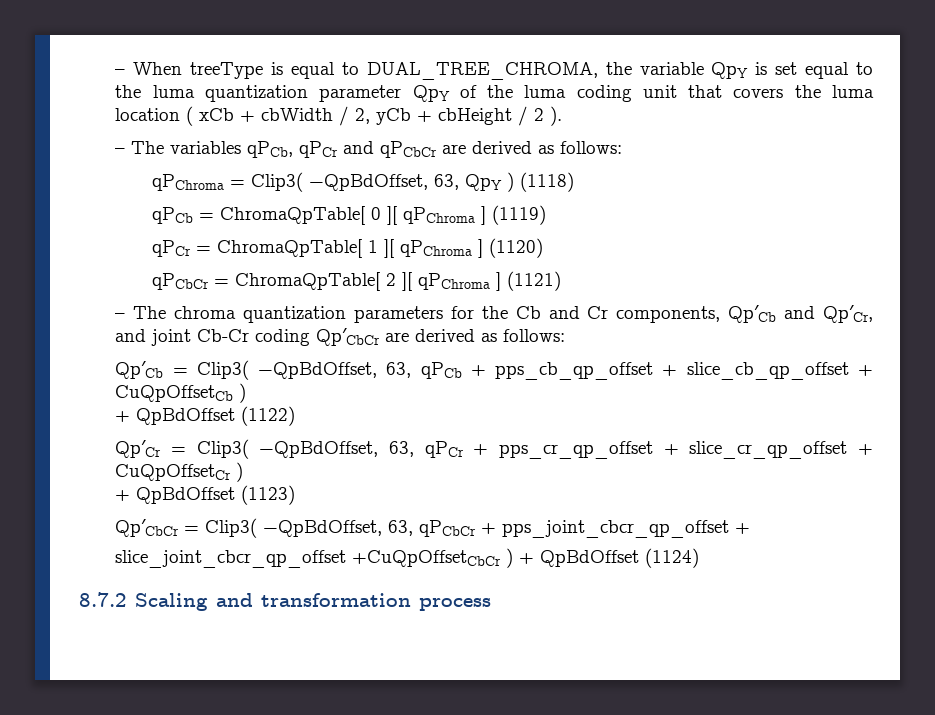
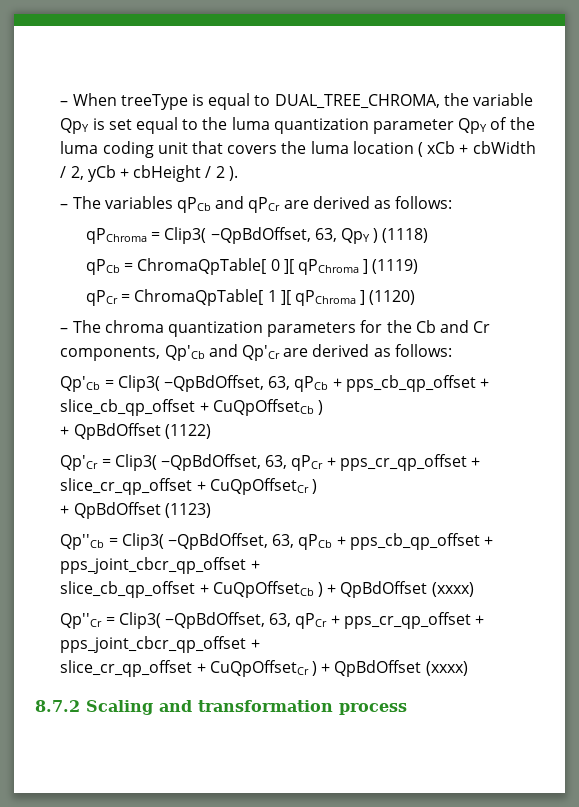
- – The variables qPCb, qPCr and qPCbCr are derived as follows:
+ – The variables qPCb and qPCr are derived as follows:
- qPCbCr = ChromaQpTable[ 2 ][ qPChroma ] (1121)
- – The chroma quantization parameters for the Cb and Cr components, Qp′Cb and Qp′Cr, and joint Cb-Cr coding Qp′CbCr are derived as follows:
+ – The chroma quantization parameters for the Cb and Cr components, Qp′Cb and Qp′Cr are derived as follows:
- Qp′CbCr = Clip3( −QpBdOffset, 63, qPCbCr + pps_joint_cbcr_qp_offset +
- slice_joint_cbcr_qp_offset +CuQpOffsetCbCr ) + QpBdOffset (1124)
+ Qp′′Cb = Clip3( −QpBdOffset, 63, qPCb + pps_cb_qp_offset + pps_joint_cbcr_qp_offset +
+ slice_cb_qp_offset + CuQpOffsetCb ) + QpBdOffset (xxxx)
+ Qp′′Cr = Clip3( −QpBdOffset, 63, qPCr + pps_cr_qp_offset + pps_joint_cbcr_qp_offset +
+ slice_cr_qp_offset + CuQpOffsetCr ) + QpBdOffset (xxxx)

